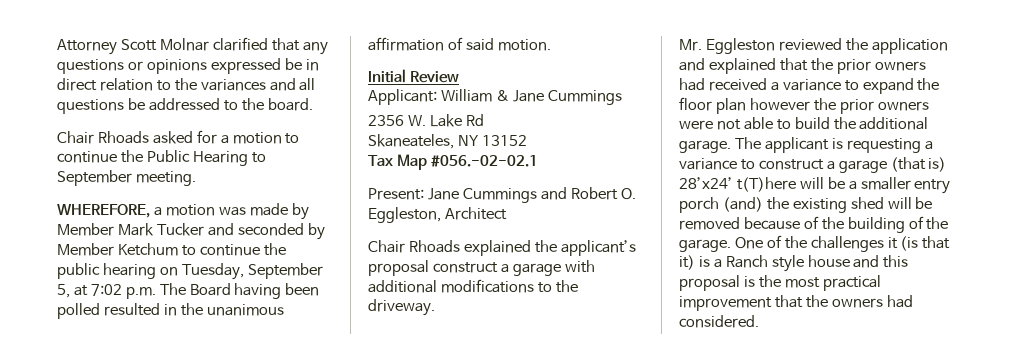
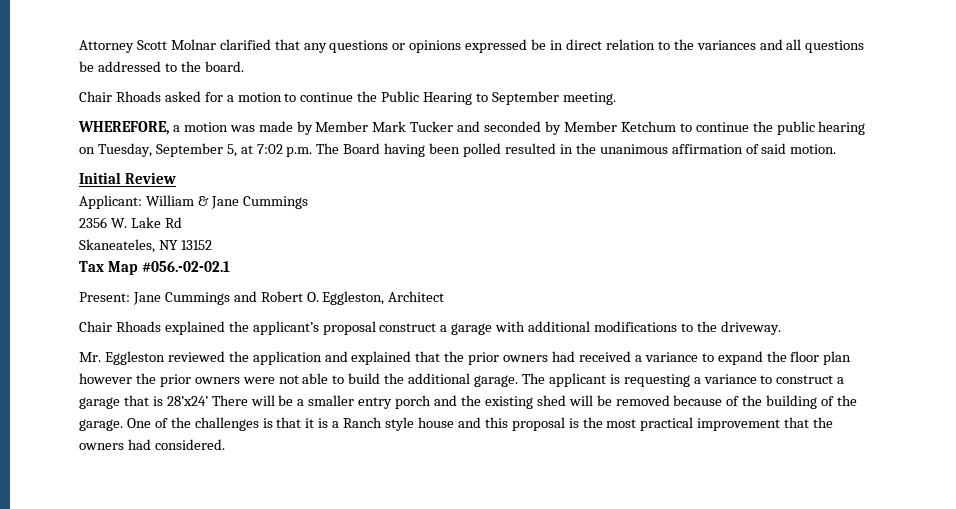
- The applicant is requesting a variance to construct a garage (that is) 28’x24’ t(T)here will be a smaller entry porch (and) the existing shed will be removed because of the building of the garage.
+ The applicant is requesting a variance to construct a garage that is 28’x24’ There will be a smaller entry porch and the existing shed will be removed because of the building of the garage.
- One of the challenges it (is that it) is a Ranch style house and this proposal is the most practical improvement that the owners had considered.
+ One of the challenges is that it is a Ranch style house and this proposal is the most practical improvement that the owners had considered.

